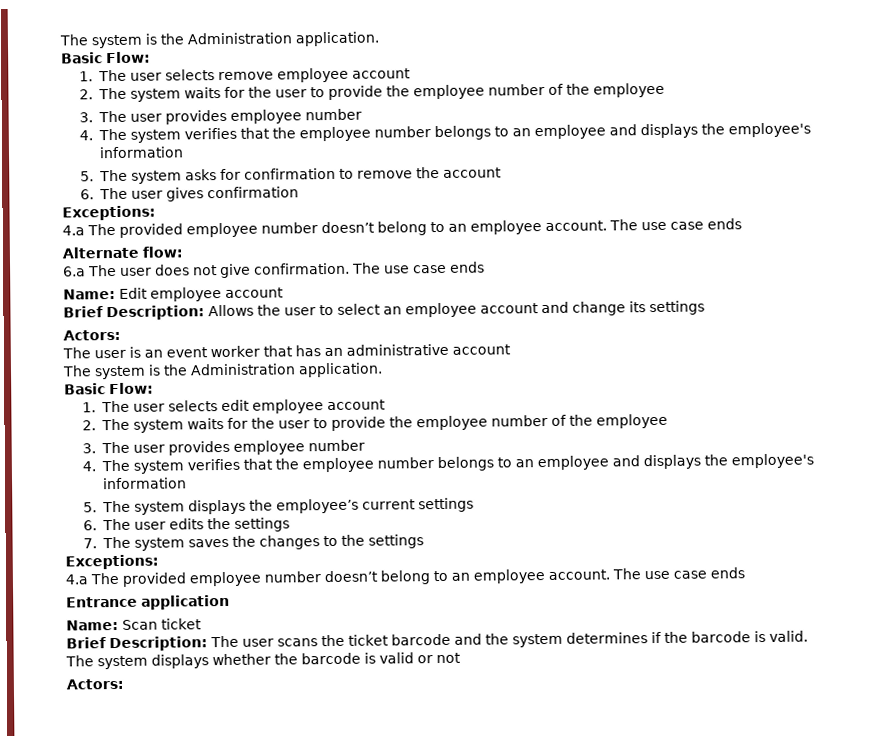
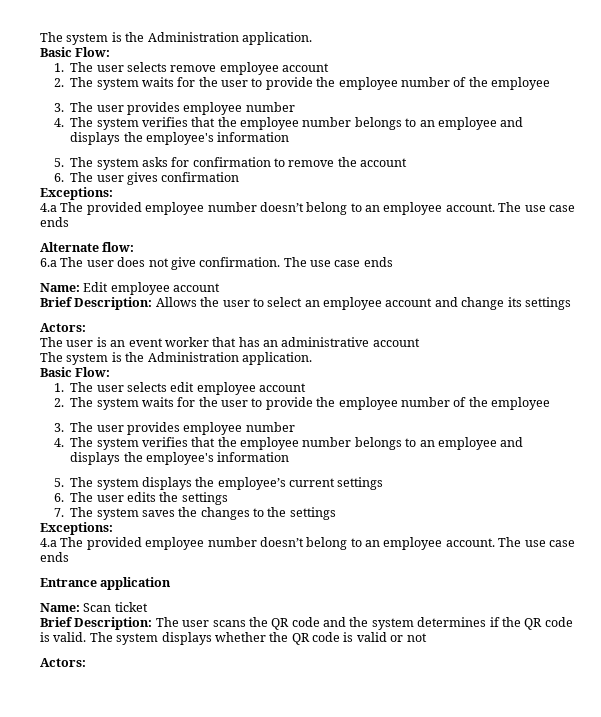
- Brief Description: The user scans the ticket barcode and the system determines if the barcode is valid.
+ Brief Description: The user scans the QR code and the system determines if the QR code is valid.
- The system displays whether the barcode is valid or not
+ The system displays whether the QR code is valid or not

